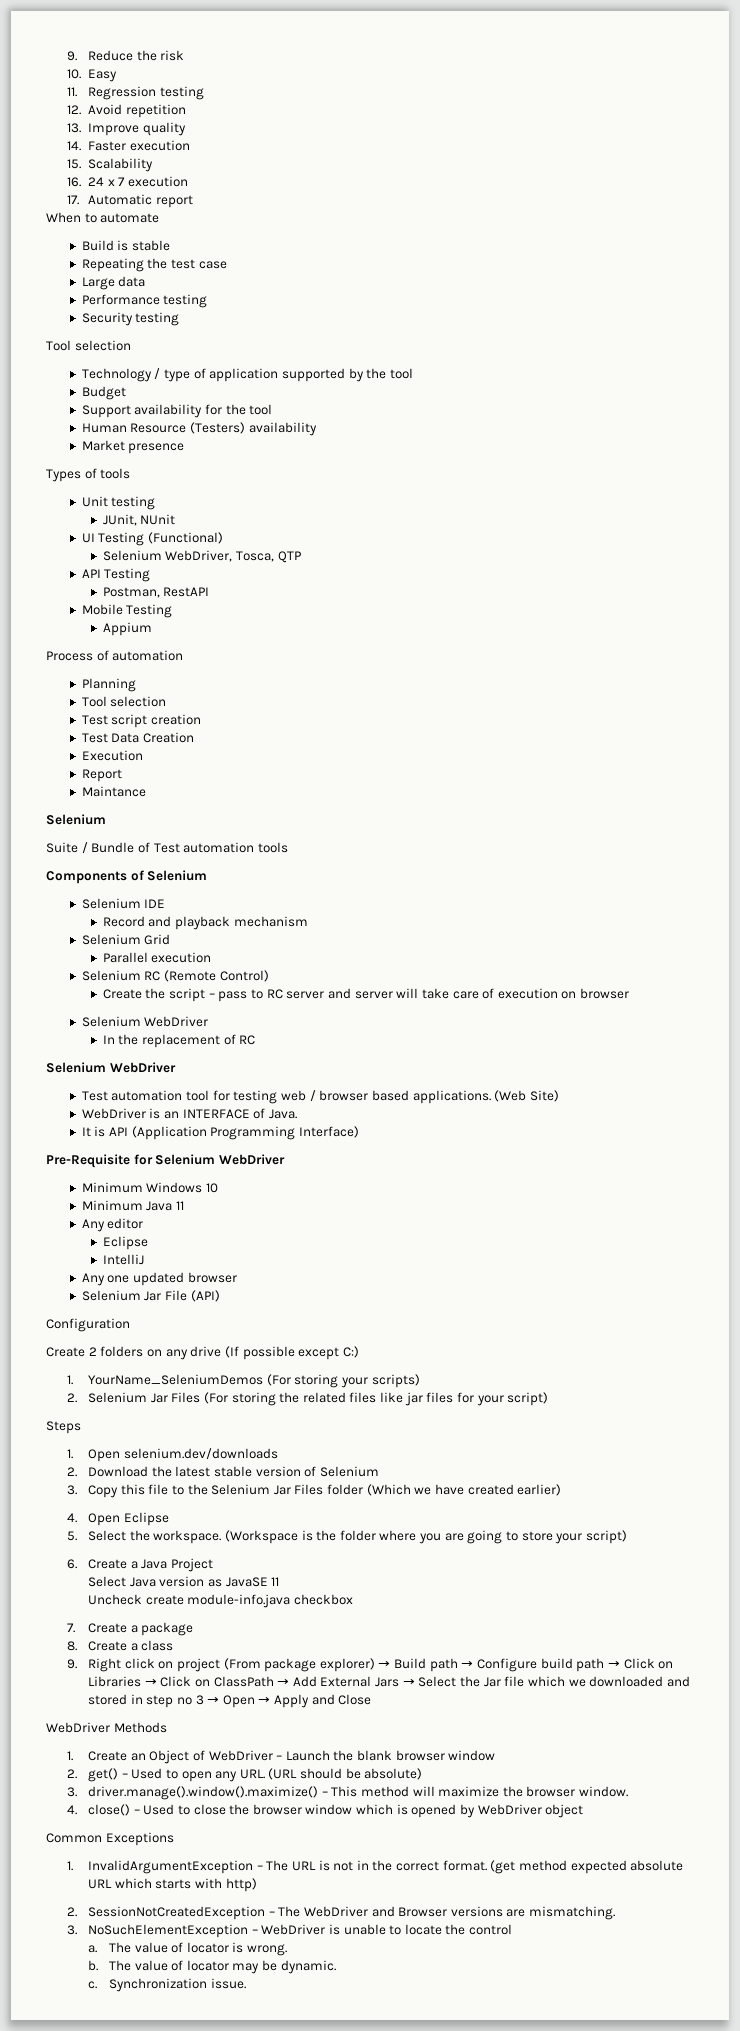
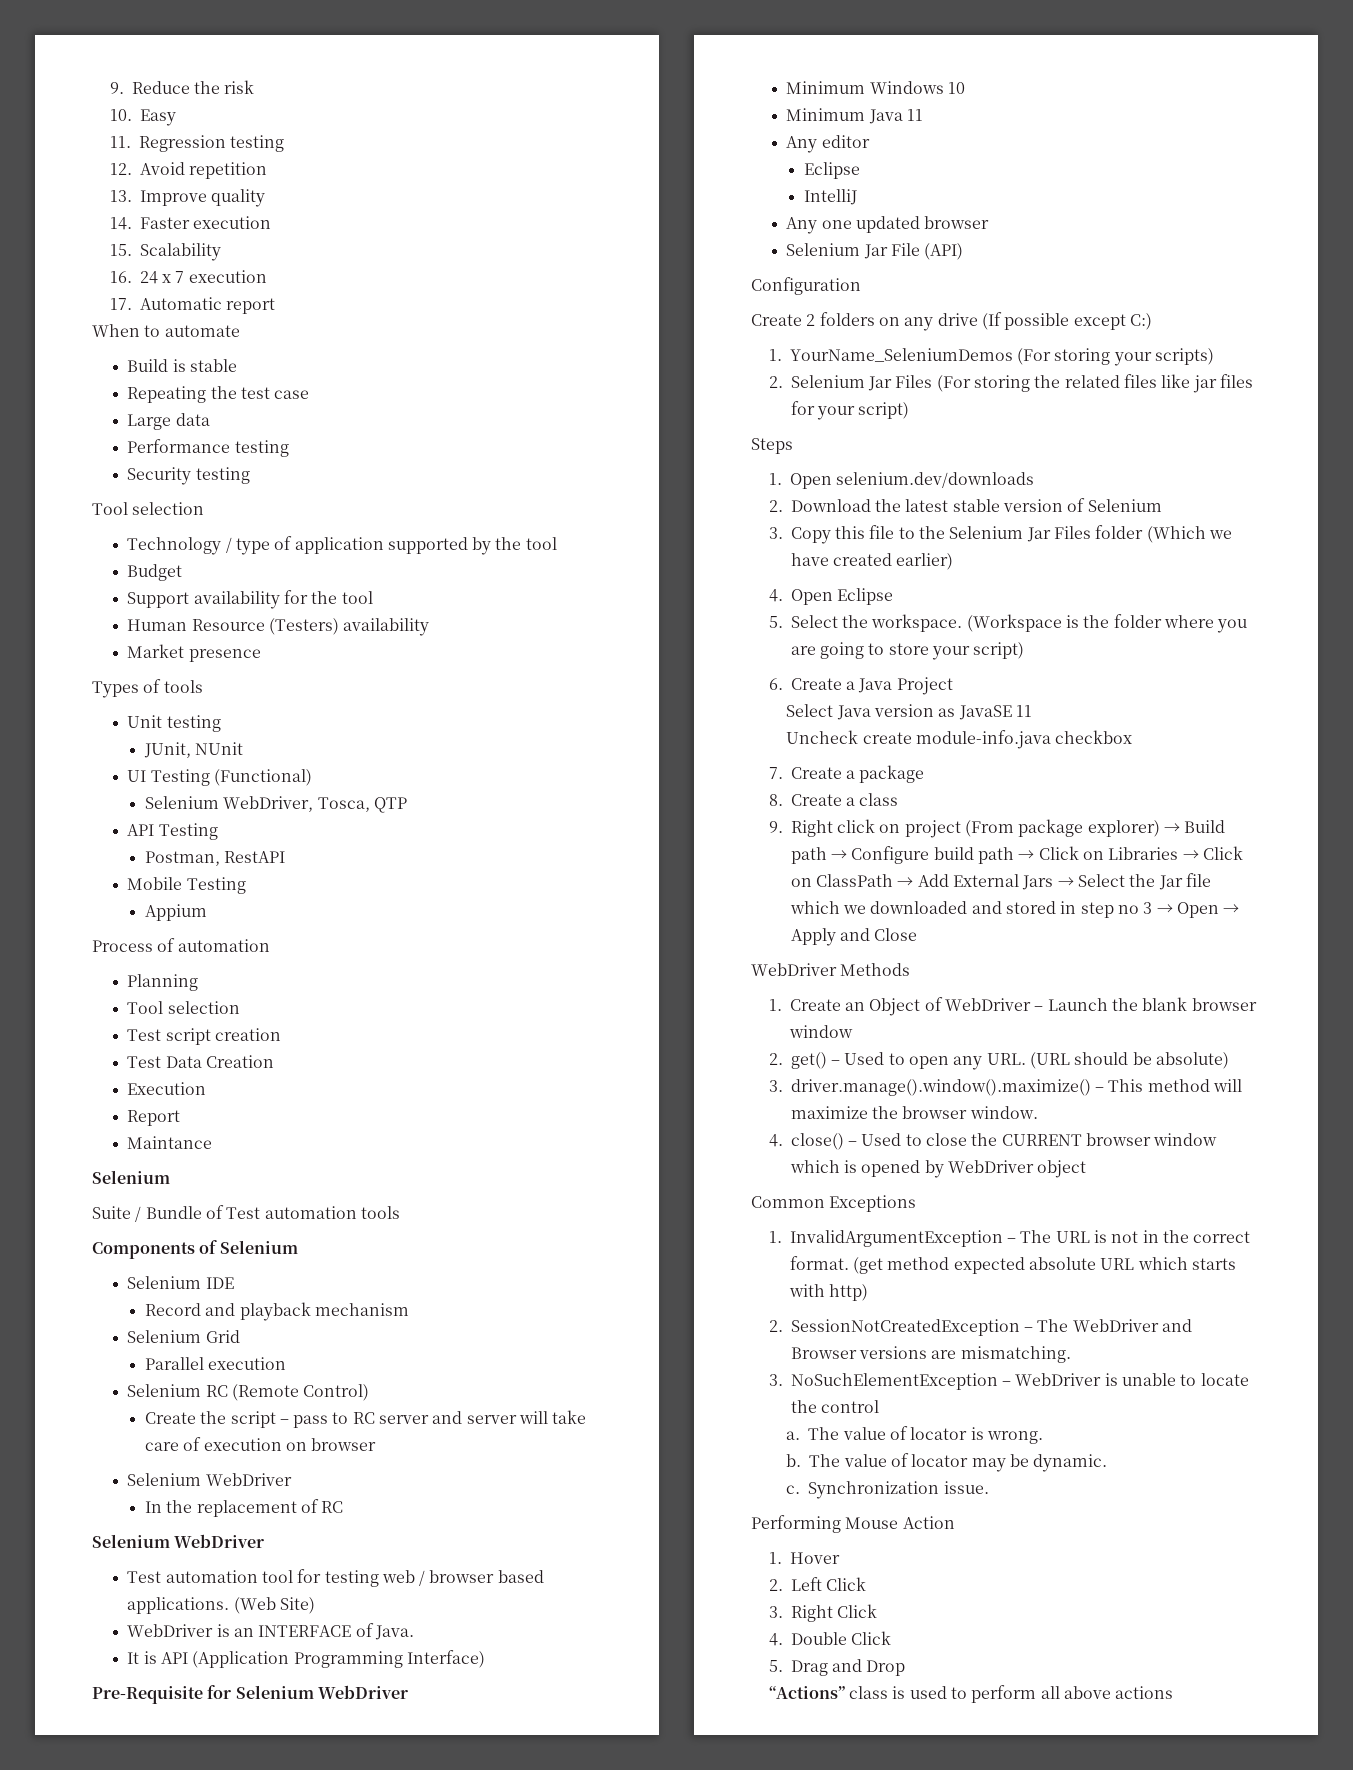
- 4. close() – Used to close the browser window which is opened by WebDriver object
+ 4. close() – Used to close the CURRENT browser window which is opened by WebDriver object
+ Performing Mouse Action
+ 1. Hover
+ 2. Left Click
+ 3. Right Click
+ 4. Double Click
+ 5. Drag and Drop
+ “Actions” class is used to perform all above actions

